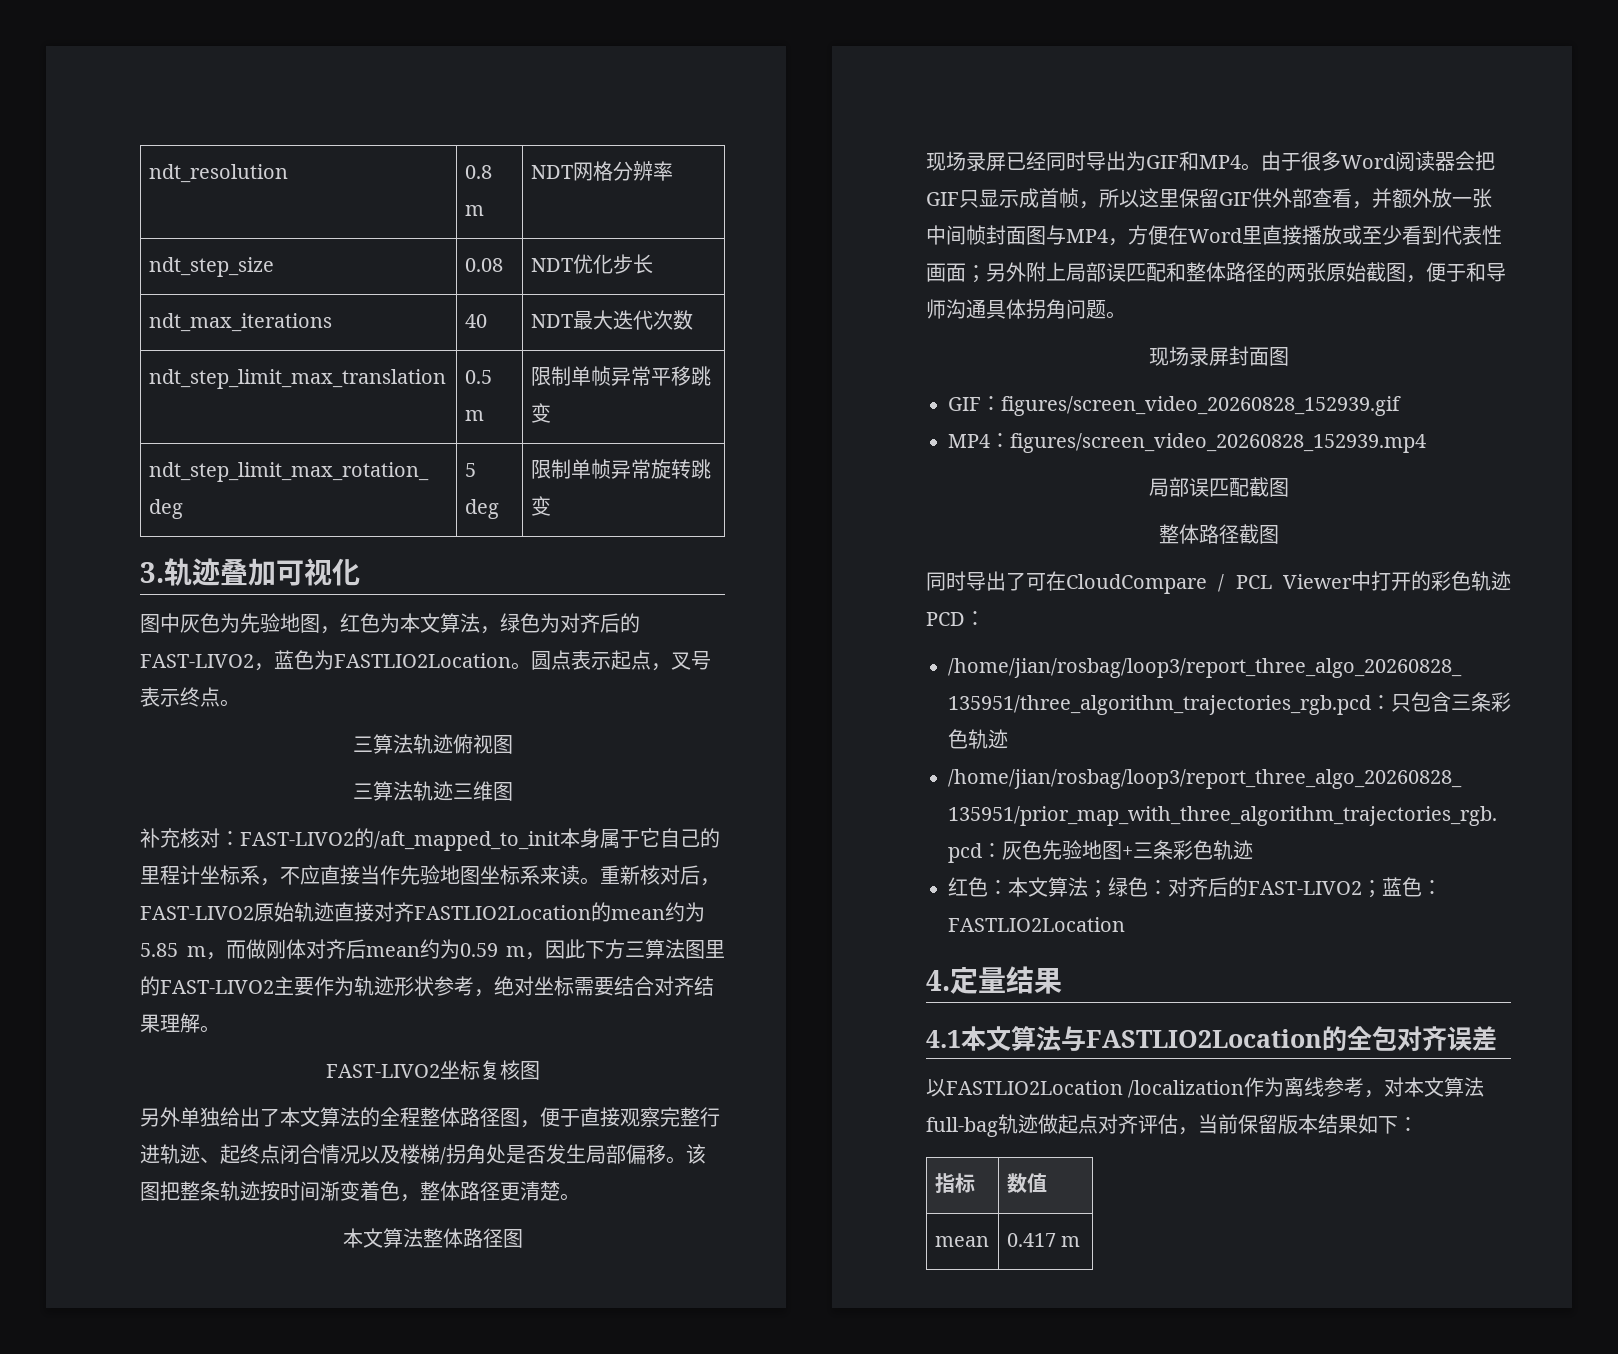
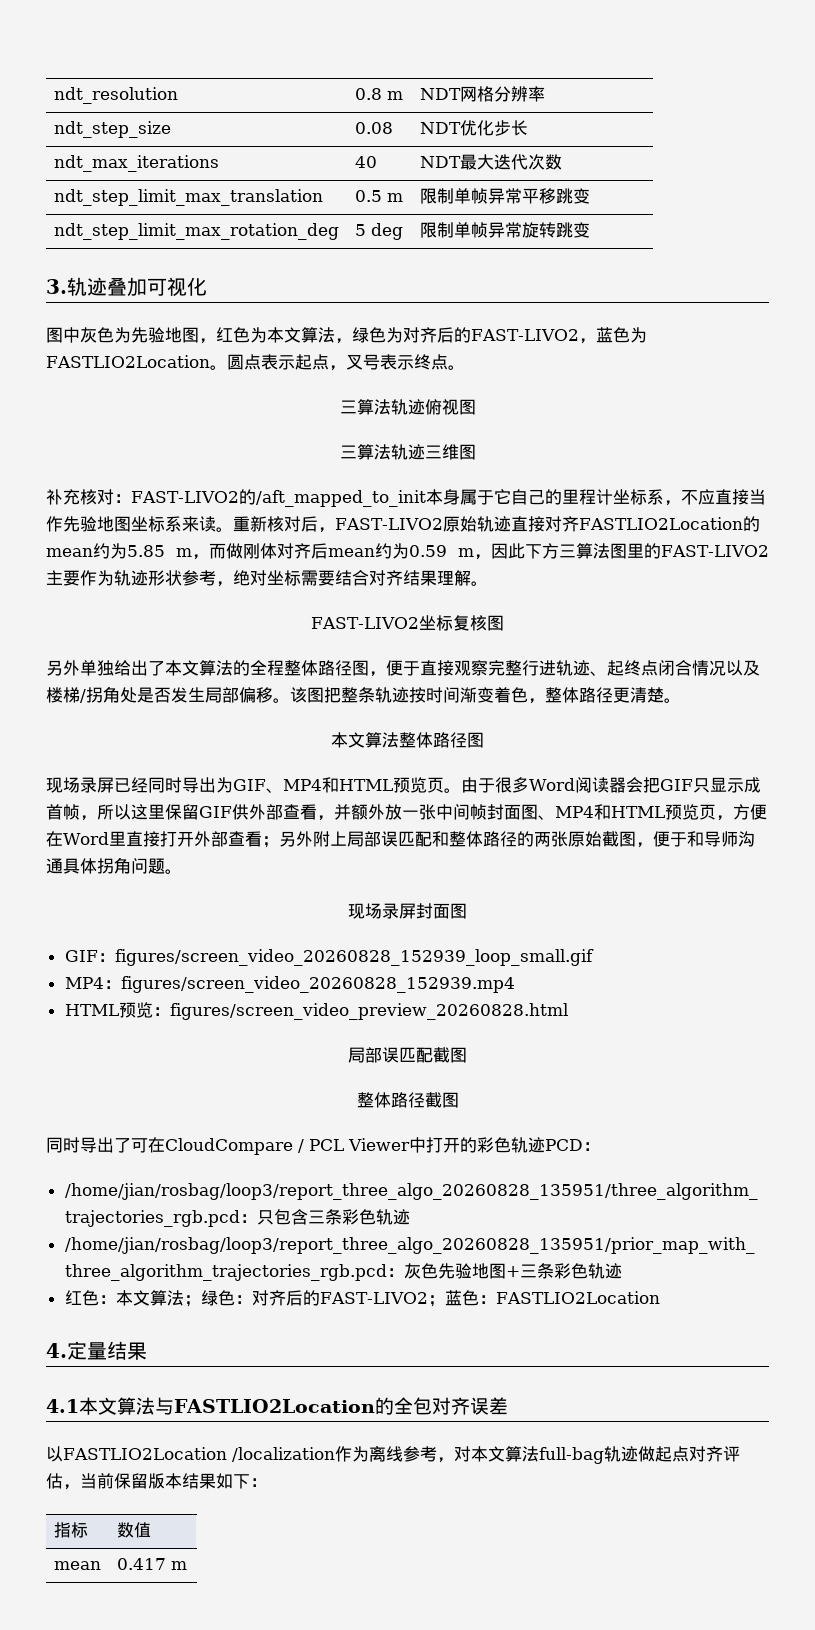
- 现场录屏已经同时导出为GIF和MP4。
+ 现场录屏已经同时导出为GIF、MP4和HTML预览页。
- 由于很多Word阅读器会把GIF只显示成首帧，所以这里保留GIF供外部查看，并额外放一张中间帧封面图与MP4，方便在Word里直接播放或至少看到代表性画面；另外附上局部误匹配和整体路径的两张原始截图，便于和导师沟通具体拐角问题。
+ 由于很多Word阅读器会把GIF只显示成首帧，所以这里保留GIF供外部查看，并额外放一张中间帧封面图、MP4和HTML预览页，方便在Word里直接打开外部查看；另外附上局部误匹配和整体路径的两张原始截图，便于和导师沟通具体拐角问题。
- GIF：figures/screen_video_20260828_152939.gif
+ GIF：figures/screen_video_20260828_152939_loop_small.gif
+ HTML预览：figures/screen_video_preview_20260828.html

